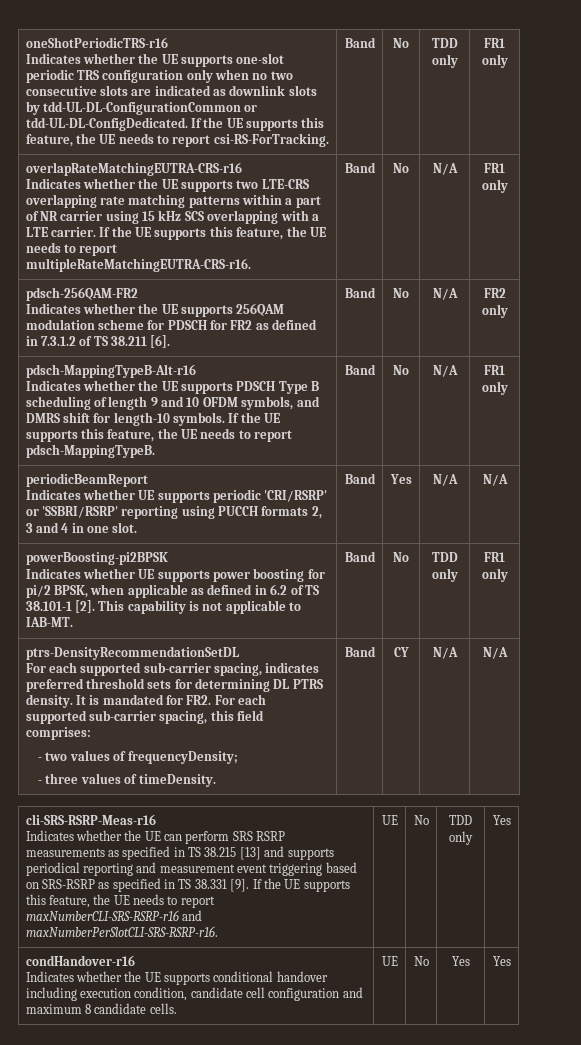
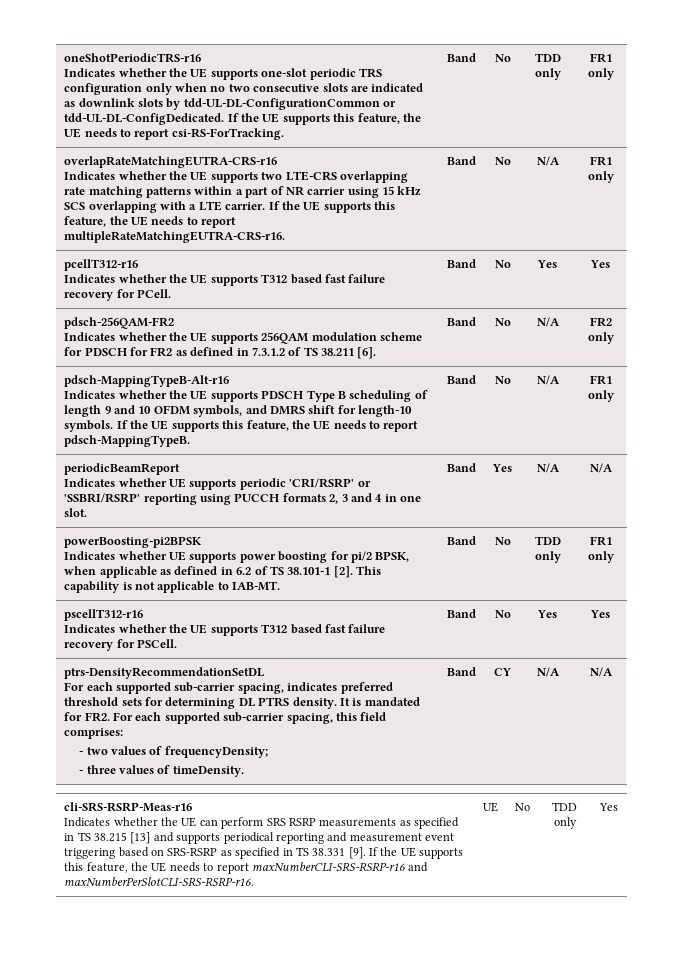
+ pcellT312-r16
+ Indicates whether the UE supports T312 based fast failure recovery for PCell. | Band | No | Yes | Yes
+ pscellT312-r16
+ Indicates whether the UE supports T312 based fast failure recovery for PSCell. | Band | No | Yes | Yes
- condHandover-r16
- Indicates whether the UE supports conditional handover including execution condition, candidate cell configuration and maximum 8 candidate cells. | UE | No | Yes | Yes

